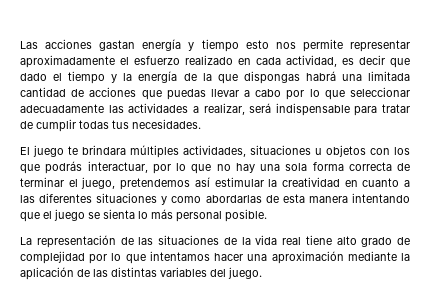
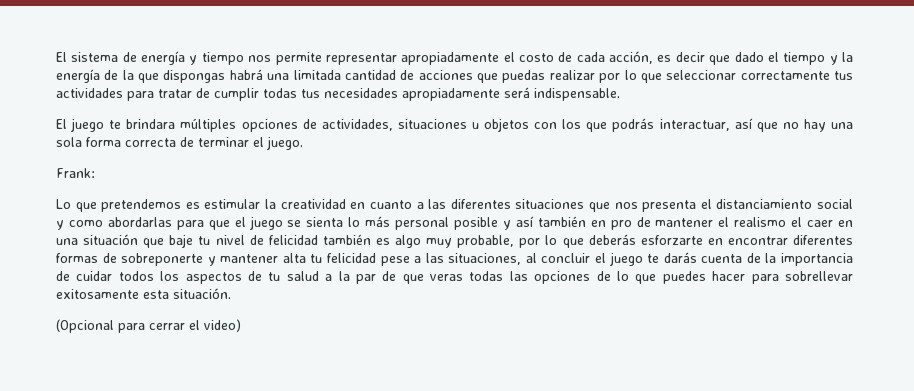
- Las acciones gastan energía y tiempo esto nos permite representar aproximadamente el esfuerzo realizado en cada actividad, es decir que dado el tiempo y la energía de la que dispongas habrá una limitada cantidad de acciones que puedas llevar a cabo por lo que seleccionar adecuadamente las actividades a realizar, será indispensable para tratar de cumplir todas tus necesidades.
+ El sistema de energía y tiempo nos permite representar apropiadamente el costo de cada acción, es decir que dado el tiempo y la energía de la que dispongas habrá una limitada cantidad de acciones que puedas realizar por lo que seleccionar correctamente tus actividades para tratar de cumplir todas tus necesidades apropiadamente será indispensable.
- El juego te brindara múltiples actividades, situaciones u objetos con los que podrás interactuar, por lo que no hay una sola forma correcta de terminar el juego, pretendemos así estimular la creatividad en cuanto a las diferentes situaciones y como abordarlas de esta manera intentando que el juego se sienta lo más personal posible.
- La representación de las situaciones de la vida real tiene alto grado de complejidad por lo que intentamos hacer una aproximación mediante la aplicación de las distintas variables del juego.
+ El juego te brindara múltiples opciones de actividades, situaciones u objetos con los que podrás interactuar, así que no hay una sola forma correcta de terminar el juego.
+ Frank:
+ Lo que pretendemos es estimular la creatividad en cuanto a las diferentes situaciones que nos presenta el distanciamiento social y como abordarlas para que el juego se sienta lo más personal posible y así también en pro de mantener el realismo el caer en una situación que baje tu nivel de felicidad también es algo muy probable, por lo que deberás esforzarte en encontrar diferentes formas de sobreponerte y mantener alta tu felicidad pese a las situaciones, al concluir el juego te darás cuenta de la importancia de cuidar todos los aspectos de tu salud a la par de que veras todas las opciones de lo que puedes hacer para sobrellevar exitosamente esta situación.
+ (Opcional para cerrar el video)

